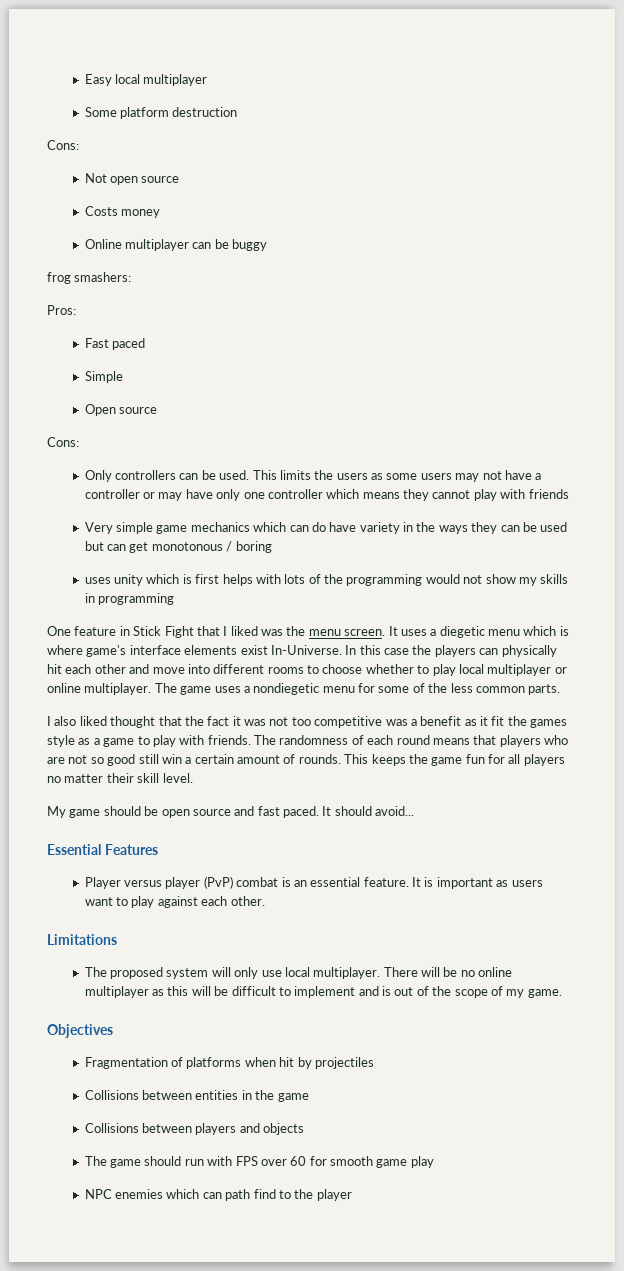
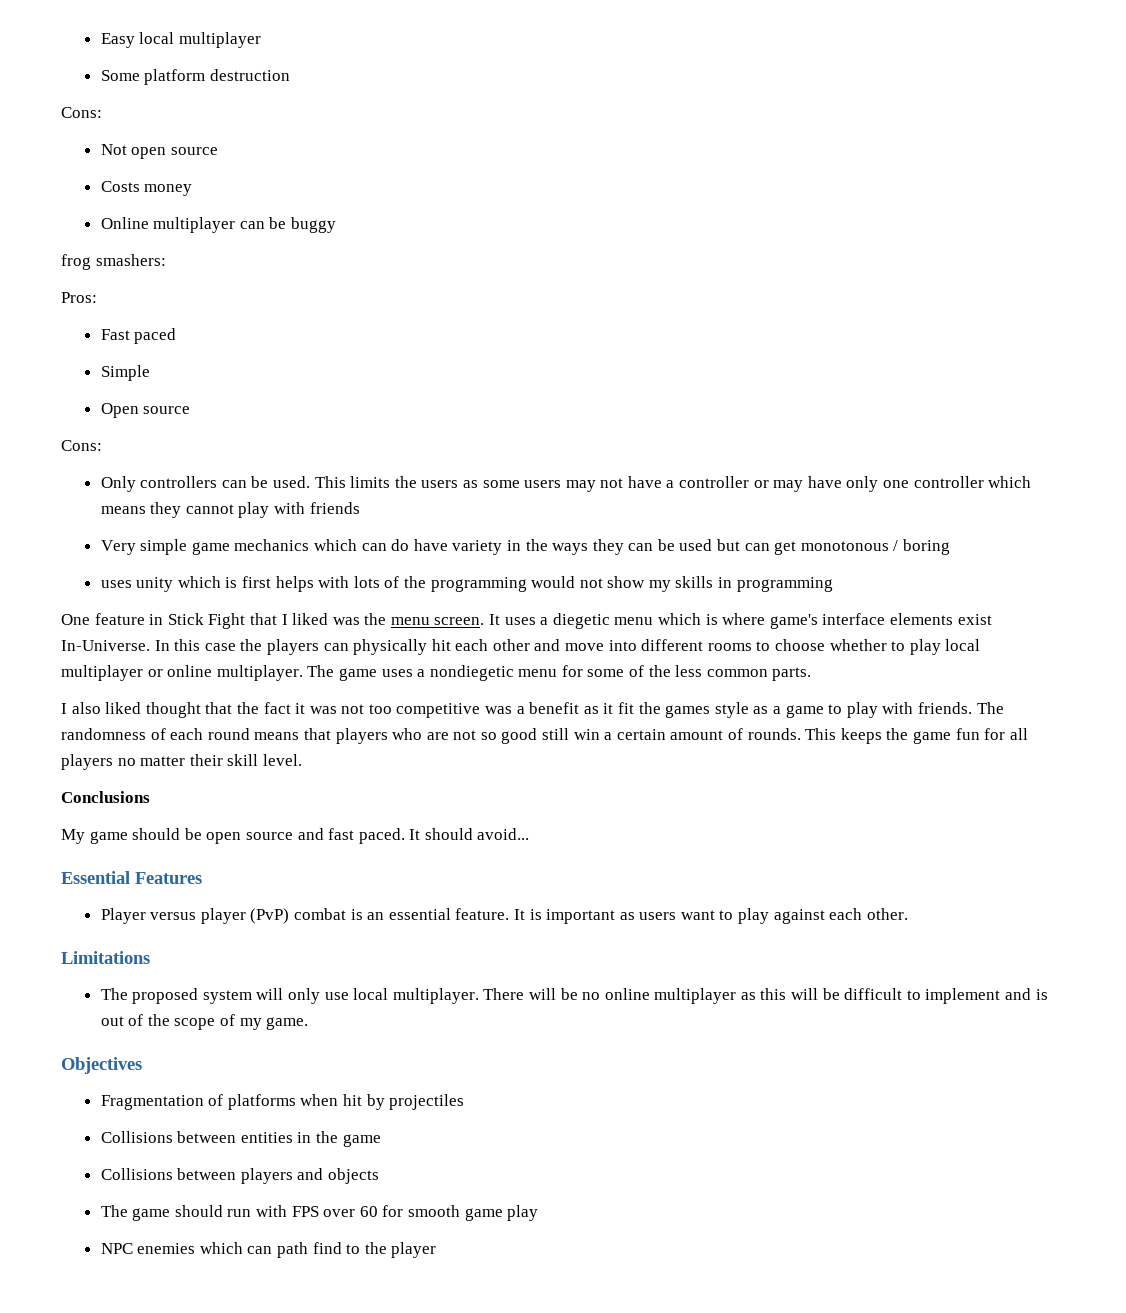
+ Conclusions

